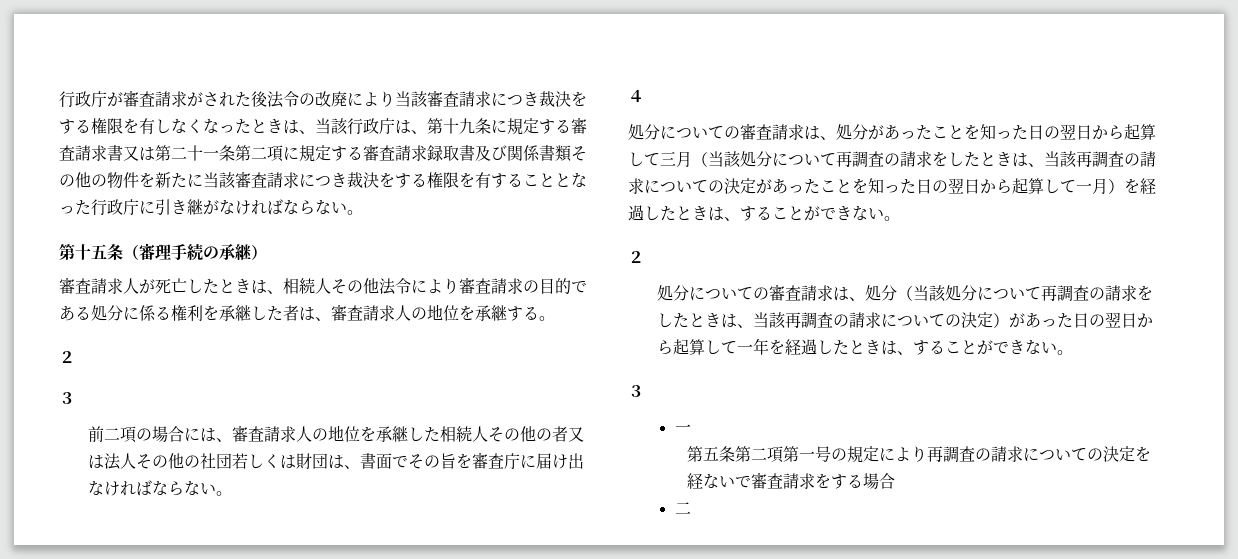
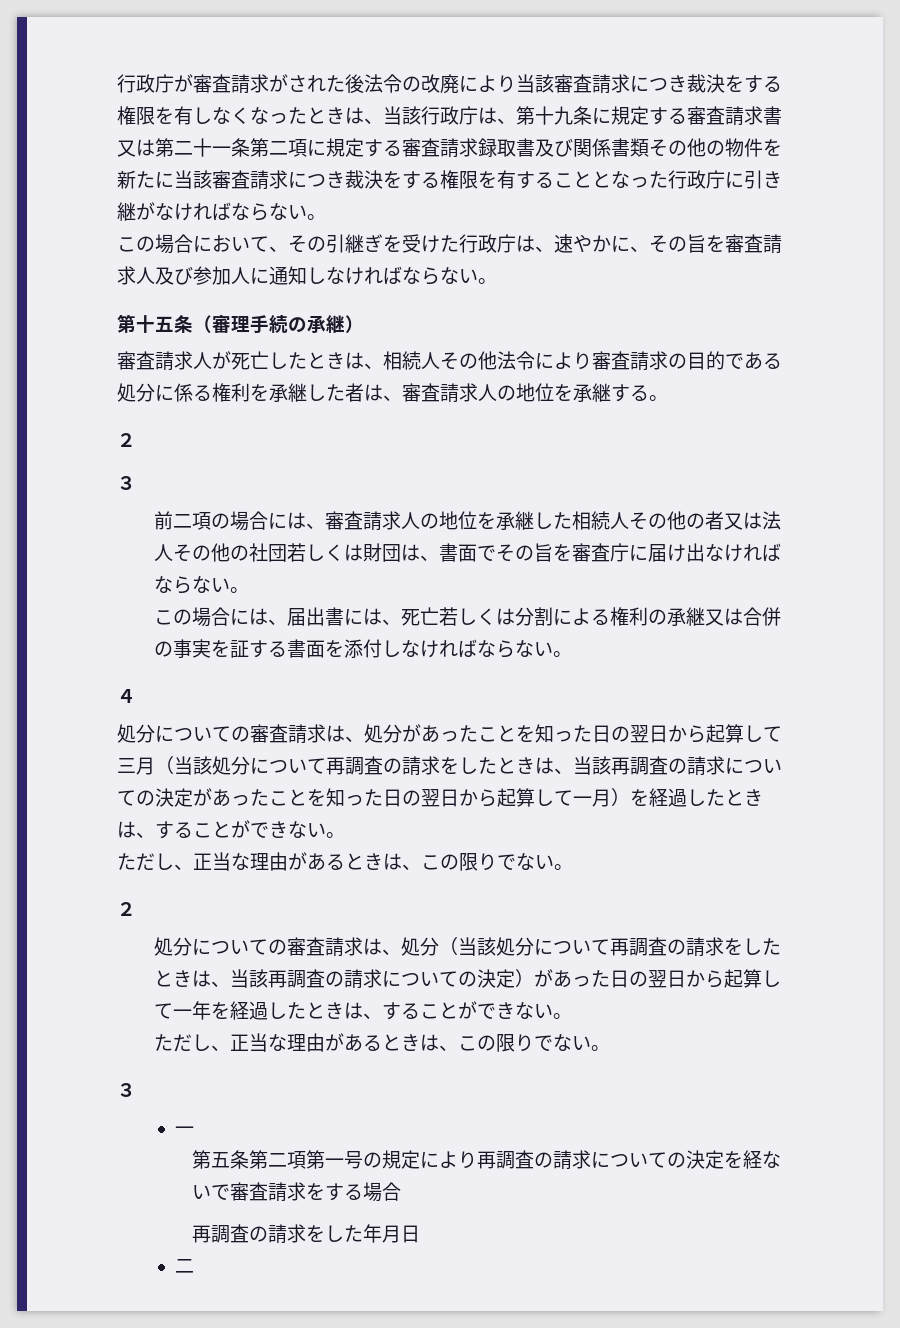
+ この場合において、その引継ぎを受けた行政庁は、速やかに、その旨を審査請求人及び参加人に通知しなければならない。
+ この場合には、届出書には、死亡若しくは分割による権利の承継又は合併の事実を証する書面を添付しなければならない。
  処分についての審査請求は、処分があったことを知った日の翌日から起算して三月（当該処分について再調査の請求をしたときは、当該再調査の請求についての決定があったことを知った日の翌日から起算して一月）を経過したときは、することができない。
+ ただし、正当な理由があるときは、この限りでない。
  処分についての審査請求は、処分（当該処分について再調査の請求をしたときは、当該再調査の請求についての決定）があった日の翌日から起算して一年を経過したときは、することができない。
+ ただし、正当な理由があるときは、この限りでない。
+ 再調査の請求をした年月日

